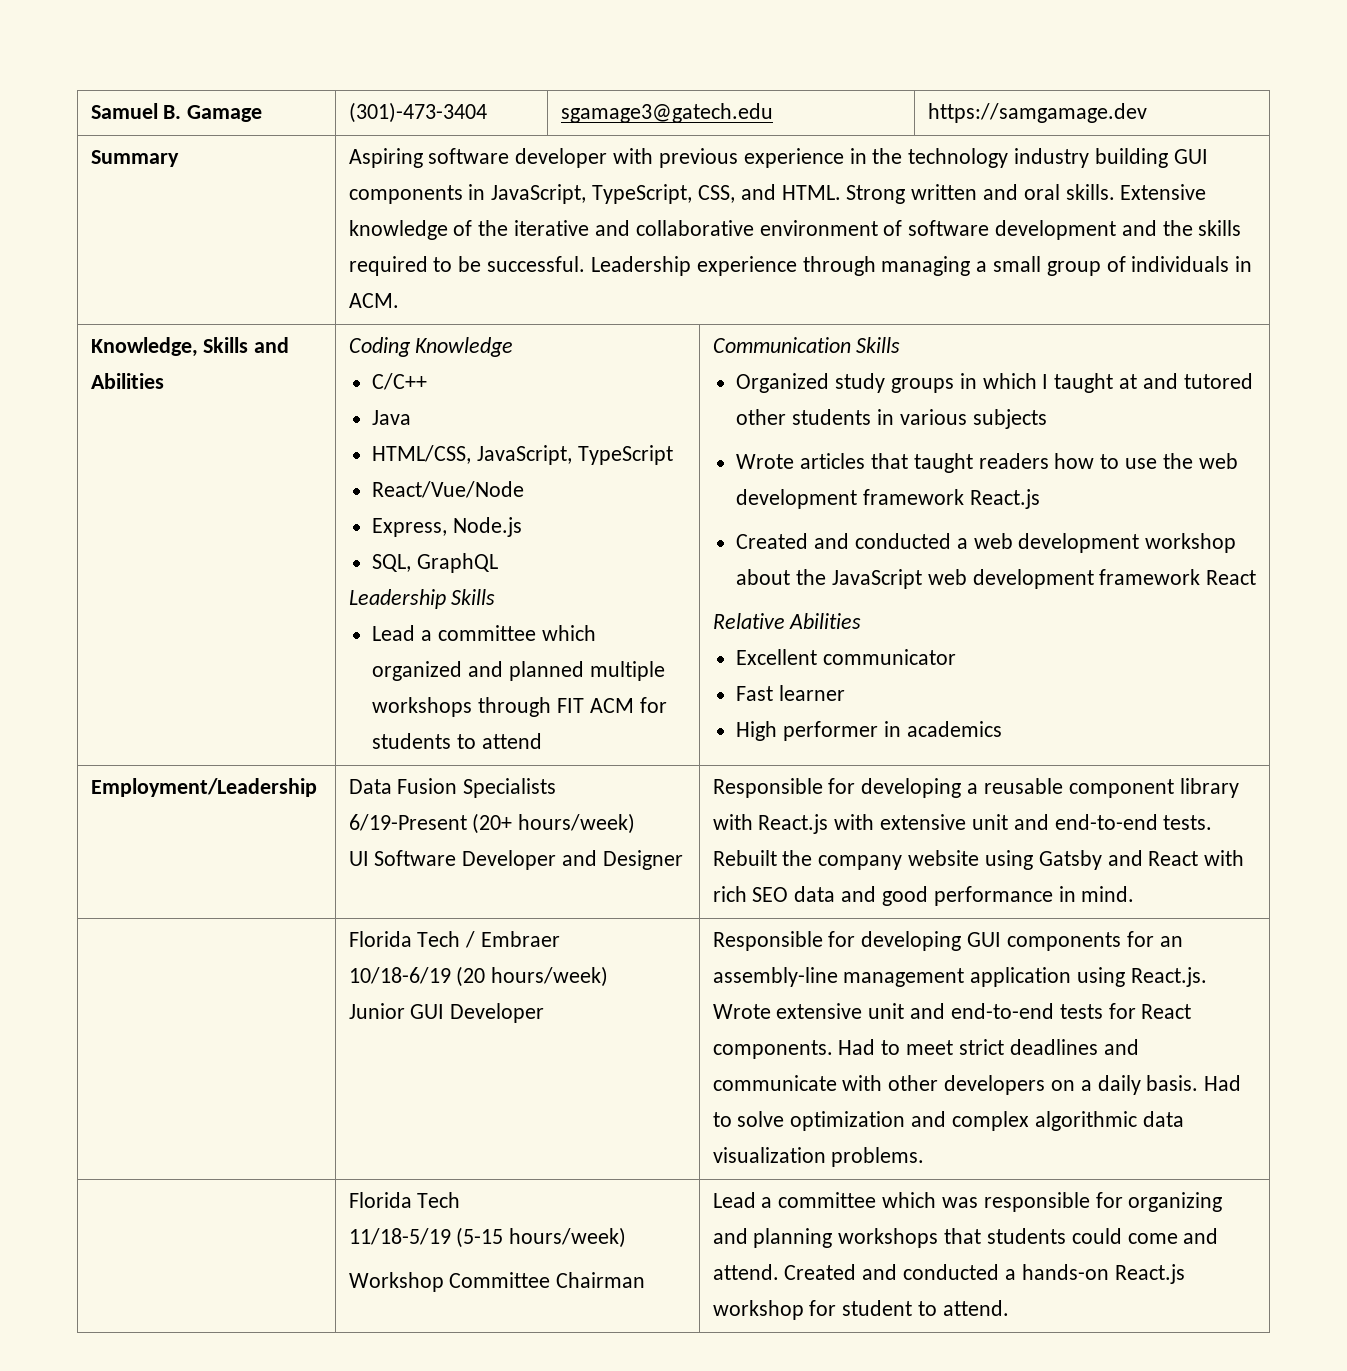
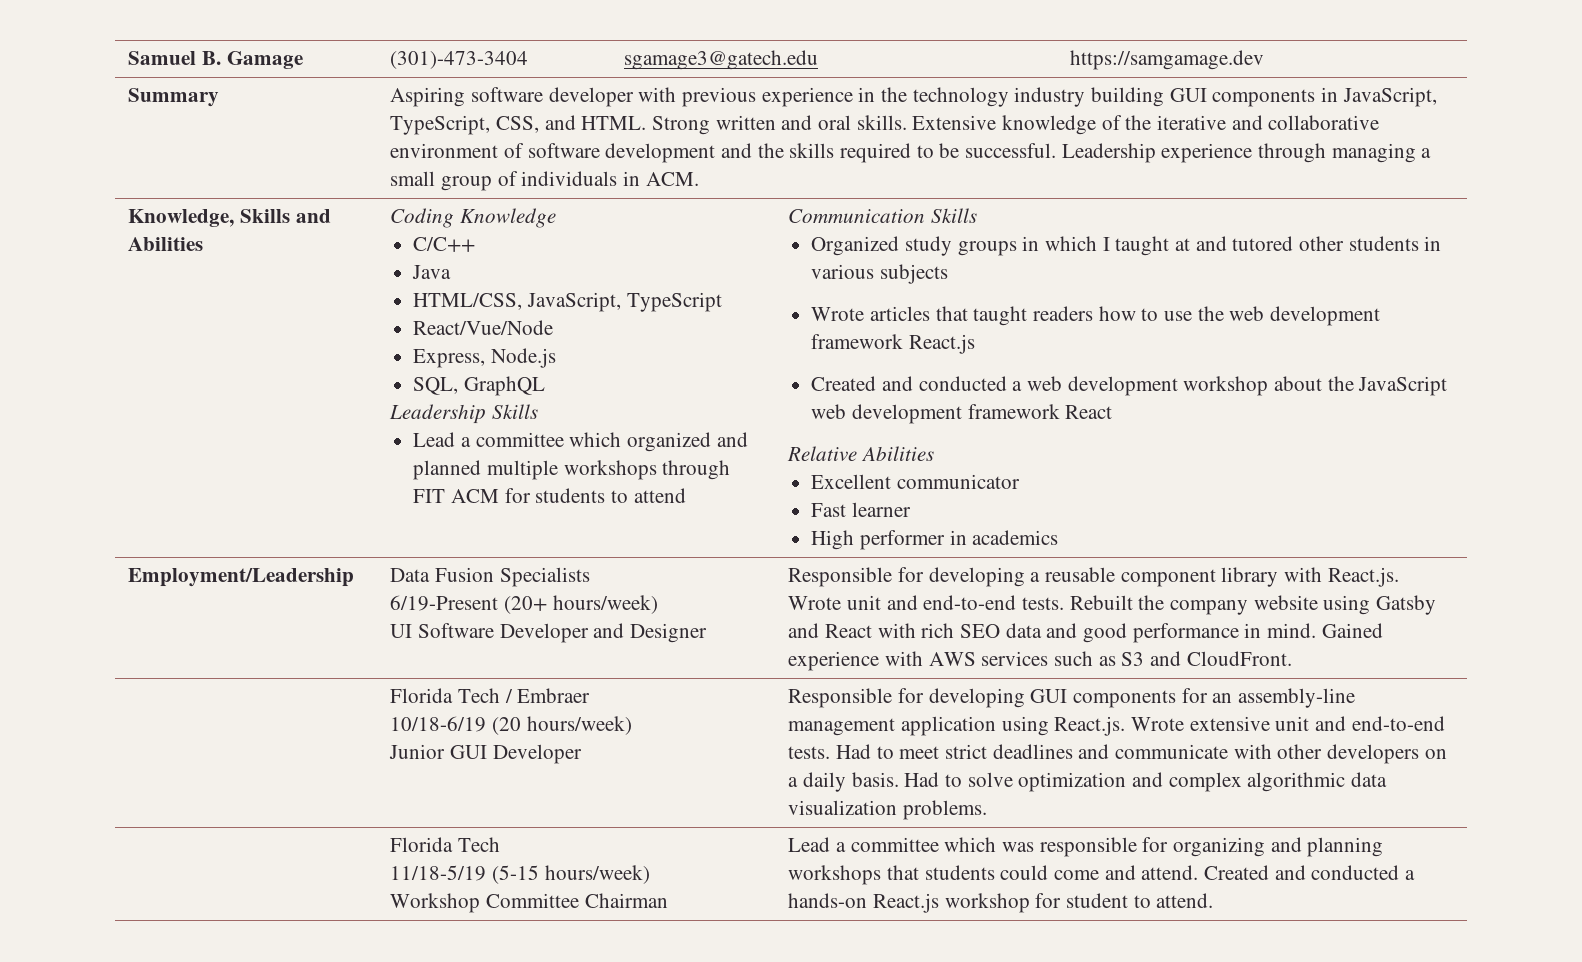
- Responsible for developing a reusable component library with React.js with extensive unit and end-to-end tests.
+ Responsible for developing a reusable component library with React.js. Wrote unit and end-to-end tests.
+ Gained experience with AWS services such as S3 and CloudFront.
- Responsible for developing GUI components for an assembly-line management application using React.js. Wrote extensive unit and end-to-end tests for React components.
+ Responsible for developing GUI components for an assembly-line management application using React.js. Wrote extensive unit and end-to-end tests.

